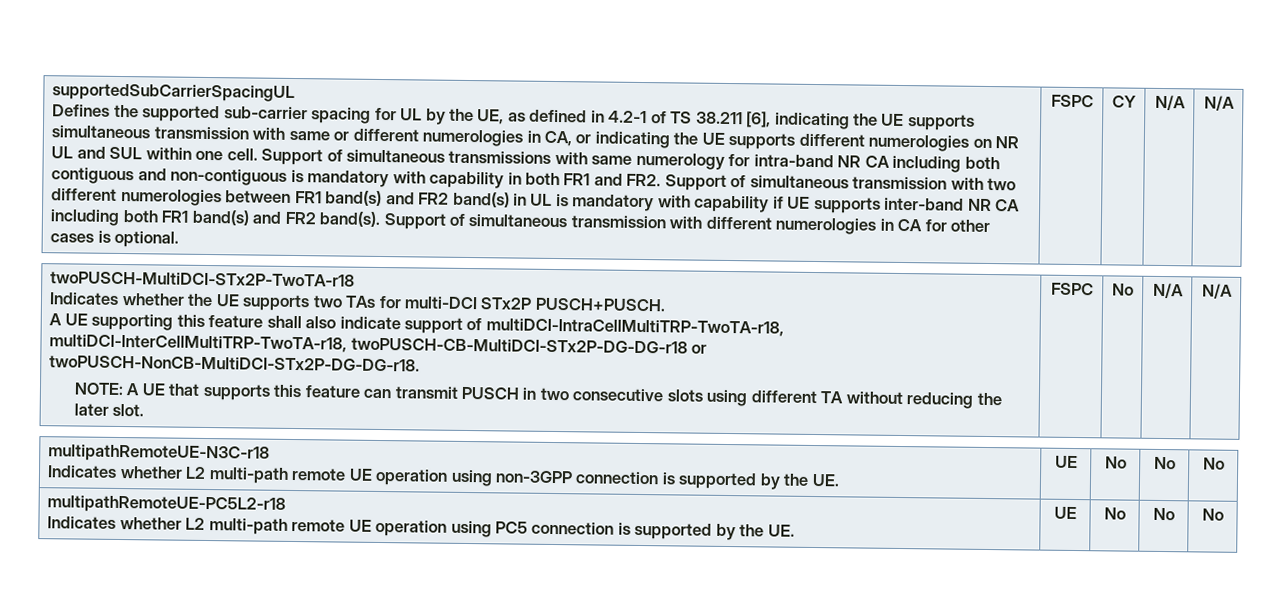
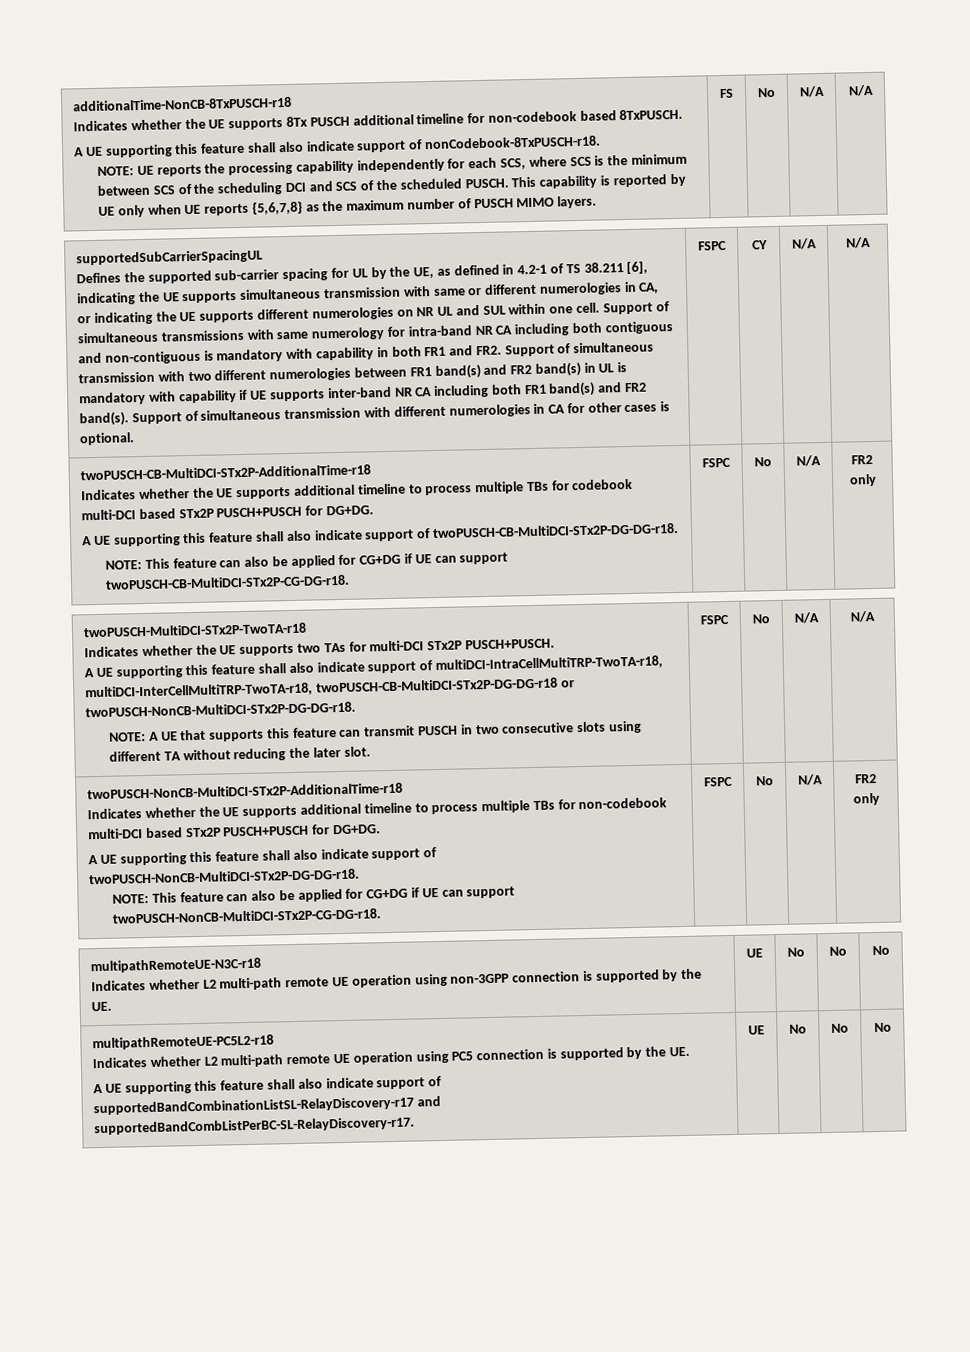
+ additionalTime-NonCB-8TxPUSCH-r18
+ Indicates whether the UE supports 8Tx PUSCH additional timeline for non-codebook based 8TxPUSCH.
+ A UE supporting this feature shall also indicate support of nonCodebook-8TxPUSCH-r18.
+ NOTE: UE reports the processing capability independently for each SCS, where SCS is the minimum between SCS of the scheduling DCI and SCS of the scheduled PUSCH. This capability is reported by UE only when UE reports {5,6,7,8} as the maximum number of PUSCH MIMO layers. | FS | No | N/A | N/A
+ twoPUSCH-CB-MultiDCI-STx2P-AdditionalTime-r18
+ Indicates whether the UE supports additional timeline to process multiple TBs for codebook multi-DCI based STx2P PUSCH+PUSCH for DG+DG.
+ A UE supporting this feature shall also indicate support of twoPUSCH-CB-MultiDCI-STx2P-DG-DG-r18.
+ NOTE: This feature can also be applied for CG+DG if UE can support twoPUSCH-CB-MultiDCI-STx2P-CG-DG-r18. | FSPC | No | N/A | FR2 only
+ twoPUSCH-NonCB-MultiDCI-STx2P-AdditionalTime-r18
+ Indicates whether the UE supports additional timeline to process multiple TBs for non-codebook multi-DCI based STx2P PUSCH+PUSCH for DG+DG.
+ A UE supporting this feature shall also indicate support of twoPUSCH-NonCB-MultiDCI-STx2P-DG-DG-r18.
+ NOTE: This feature can also be applied for CG+DG if UE can support twoPUSCH-NonCB-MultiDCI-STx2P-CG-DG-r18. | FSPC | No | N/A | FR2 only
  multipathRemoteUE-PC5L2-r18
- Indicates whether L2 multi-path remote UE operation using PC5 connection is supported by the UE. | UE | No | No | No
+ Indicates whether L2 multi-path remote UE operation using PC5 connection is supported by the UE.
+ A UE supporting this feature shall also indicate support of supportedBandCombinationListSL-RelayDiscovery-r17 and supportedBandCombListPerBC-SL-RelayDiscovery-r17. | UE | No | No | No

